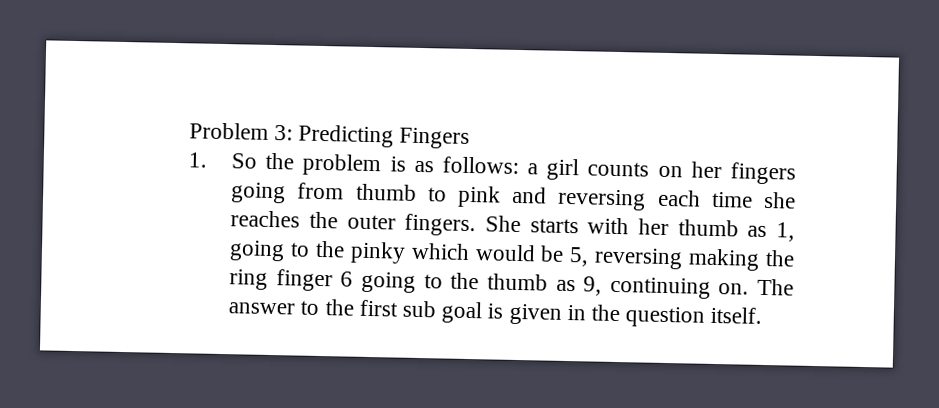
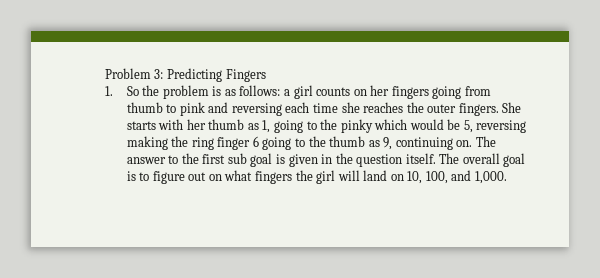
+ The overall goal is to figure out on what fingers the girl will land on 10, 100, and 1,000.

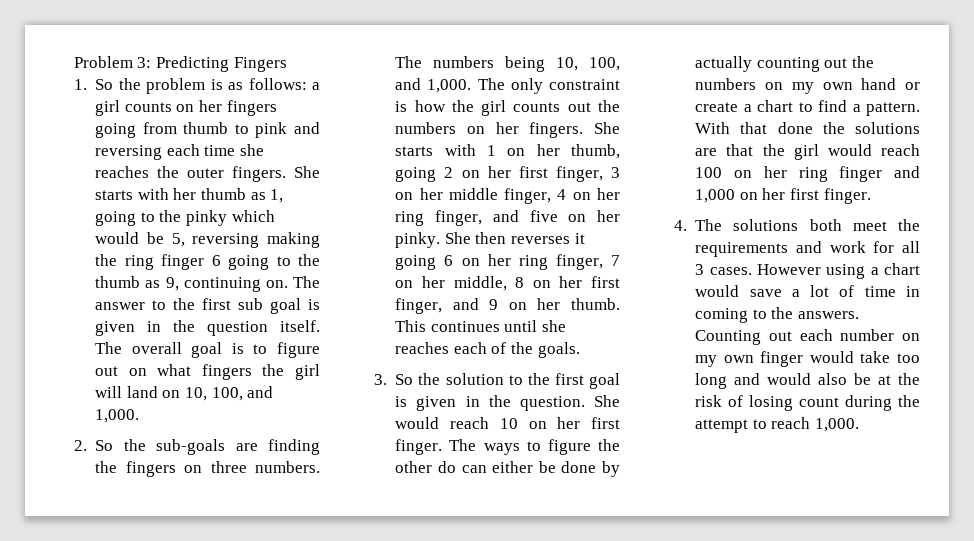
+ 2. So the sub-goals are finding the fingers on three numbers. The numbers being 10, 100, and 1,000. The only constraint is how the girl counts out the numbers on her fingers. She starts with 1 on her thumb, going 2 on her first finger, 3 on her middle finger, 4 on her ring finger, and five on her pinky. She then reverses it going 6 on her ring finger, 7 on her middle, 8 on her first finger, and 9 on her thumb. This continues until she reaches each of the goals.
+ 3. So the solution to the first goal is given in the question. She would reach 10 on her first finger. The ways to figure the other do can either be done by actually counting out the numbers on my own hand or create a chart to find a pattern. With that done the solutions are that the girl would reach 100 on her ring finger and 1,000 on her first finger.
+ 4. The solutions both meet the requirements and work for all 3 cases. However using a chart would save a lot of time in coming to the answers. Counting out each number on my own finger would take too long and would also be at the risk of losing count during the attempt to reach 1,000.

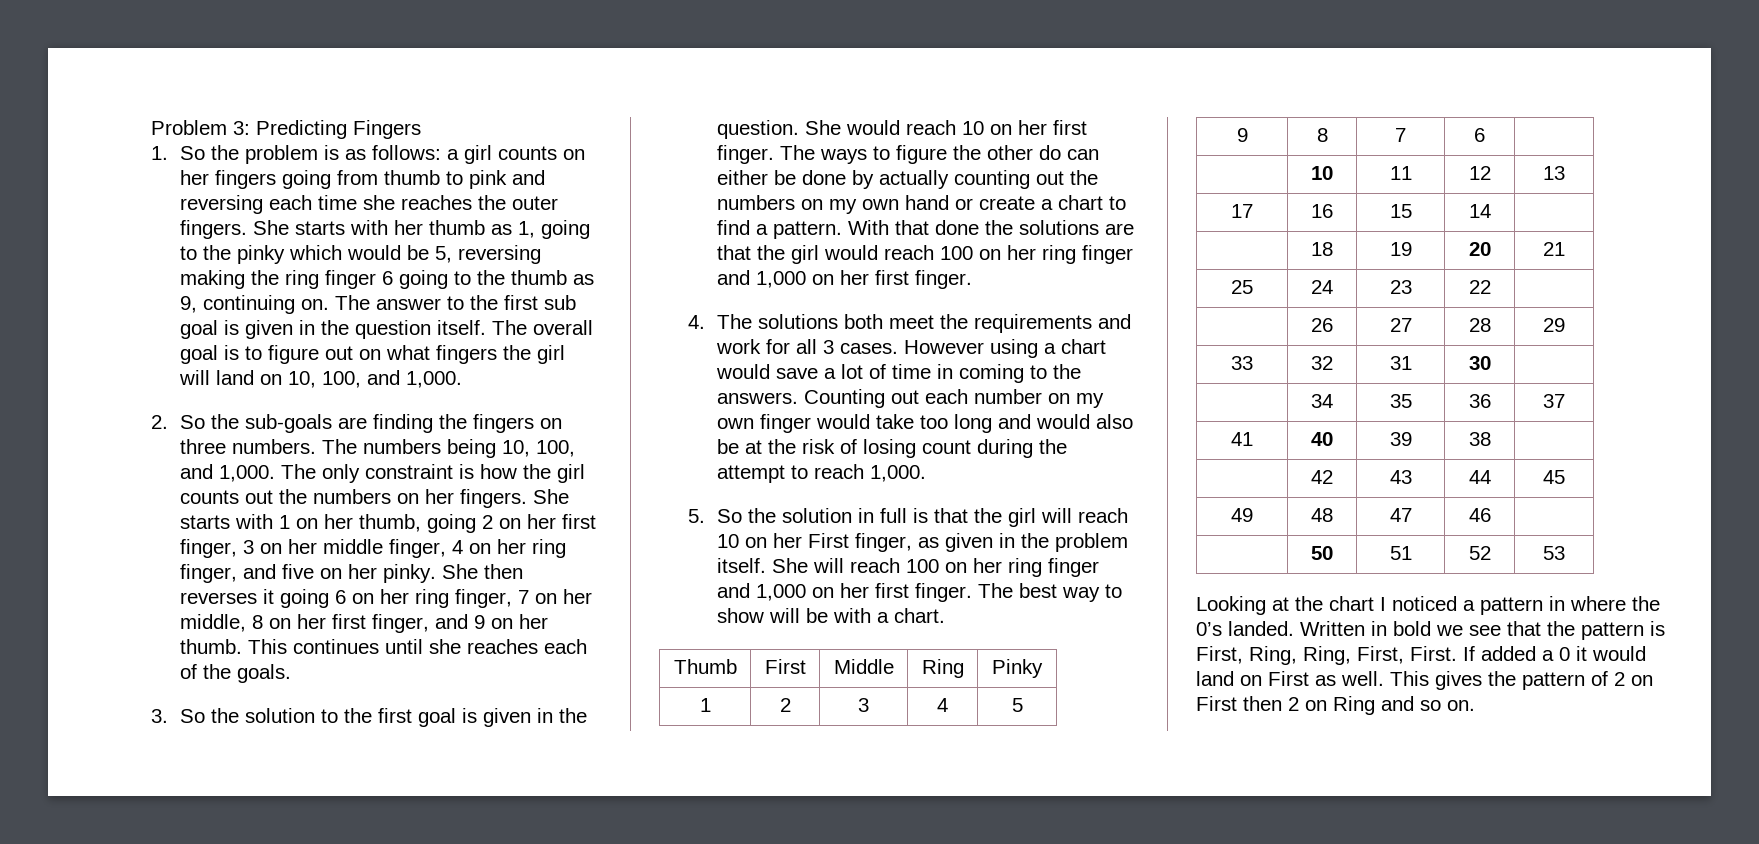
+ 5. So the solution in full is that the girl will reach 10 on her First finger, as given in the problem itself. She will reach 100 on her ring finger and 1,000 on her first finger. The best way to show will be with a chart.
+ Thumb | First | Middle | Ring | Pinky
+ 1 | 2 | 3 | 4 | 5
+ 9 | 8 | 7 | 6 |
+ | 10 | 11 | 12 | 13
+ 17 | 16 | 15 | 14 |
+ | 18 | 19 | 20 | 21
+ 25 | 24 | 23 | 22 |
+ | 26 | 27 | 28 | 29
+ 33 | 32 | 31 | 30 |
+ | 34 | 35 | 36 | 37
+ 41 | 40 | 39 | 38 |
+ | 42 | 43 | 44 | 45
+ 49 | 48 | 47 | 46 |
+ | 50 | 51 | 52 | 53
+ Looking at the chart I noticed a pattern in where the 0’s landed. Written in bold we see that the pattern is First, Ring, Ring, First, First. If added a 0 it would land on First as well. This gives the pattern of 2 on First then 2 on Ring and so on.

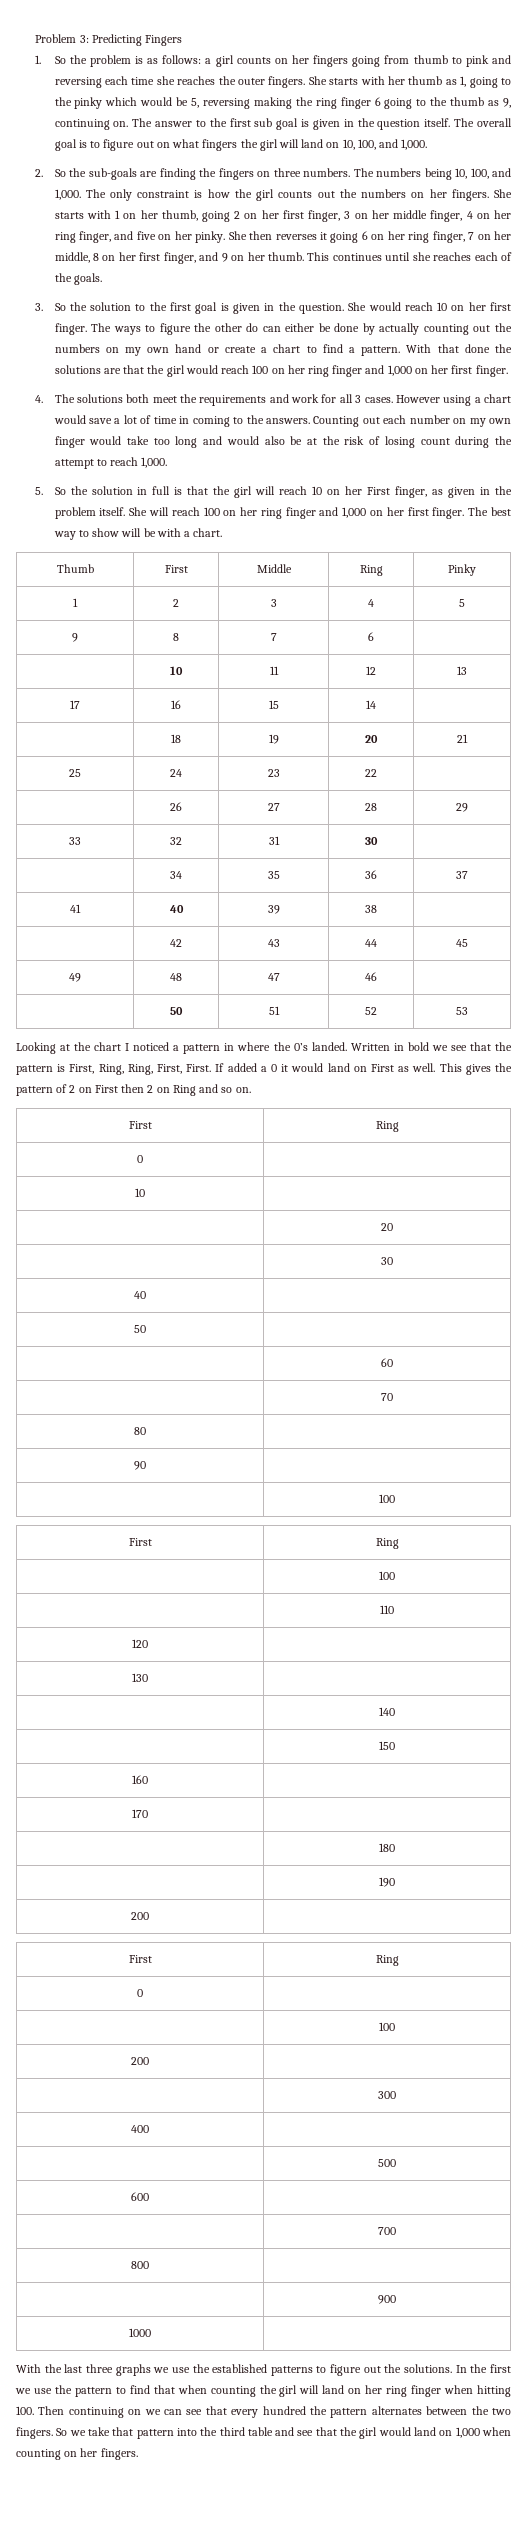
  This gives the pattern of 2 on First then 2 on Ring and so on.
+ First | Ring
+ 0 |
+ 10 |
+ | 20
+ | 30
+ 40 |
+ 50 |
+ | 60
+ | 70
+ 80 |
+ 90 |
+ | 100
+ First | Ring
+ | 100
+ | 110
+ 120 |
+ 130 |
+ | 140
+ | 150
+ 160 |
+ 170 |
+ | 180
+ | 190
+ 200 |
+ First | Ring
+ 0 |
+ | 100
+ 200 |
+ | 300
+ 400 |
+ | 500
+ 600 |
+ | 700
+ 800 |
+ | 900
+ 1000 |
+ With the last three graphs we use the established patterns to figure out the solutions. In the first we use the pattern to find that when counting the girl will land on her ring finger when hitting 100. Then continuing on we can see that every hundred the pattern alternates between the two fingers. So we take that pattern into the third table and see that the girl would land on 1,000 when counting on her fingers.

